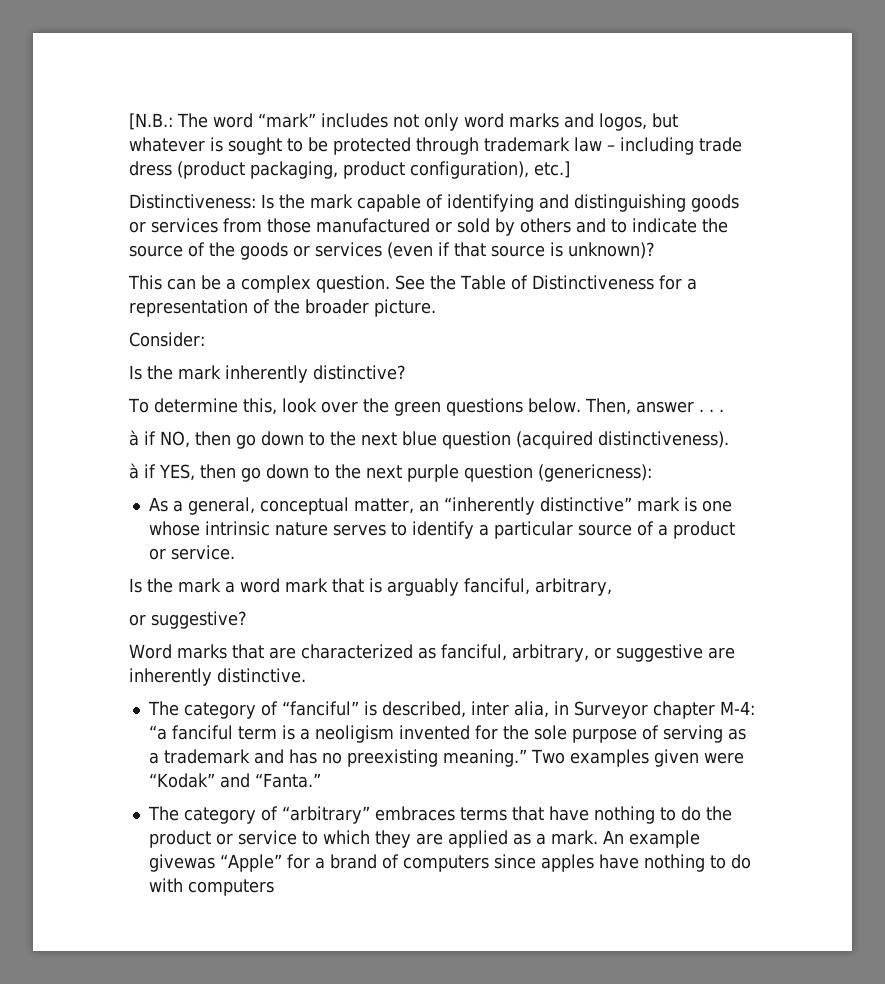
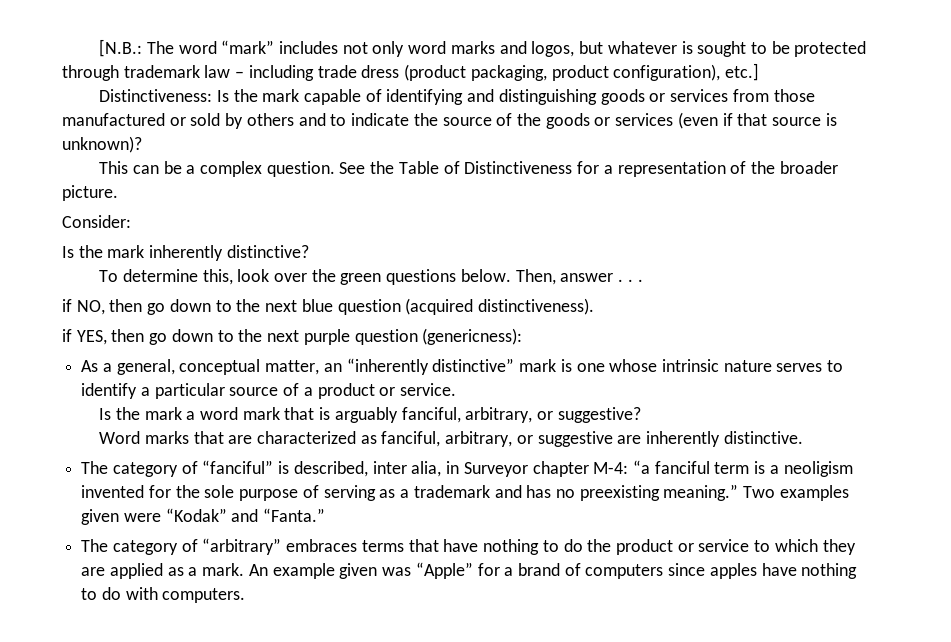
- à if NO, then go down to the next blue question (acquired distinctiveness).
+ if NO, then go down to the next blue question (acquired distinctiveness).
- à if YES, then go down to the next purple question (genericness):
+ if YES, then go down to the next purple question (genericness):
- Is the mark a word mark that is arguably fanciful, arbitrary,
- or suggestive?
+ Is the mark a word mark that is arguably fanciful, arbitrary, or suggestive?
- An example givewas “Apple” for a brand of computers since apples have nothing to do with computers
+ An example given was “Apple” for a brand of computers since apples have nothing to do with computers.

